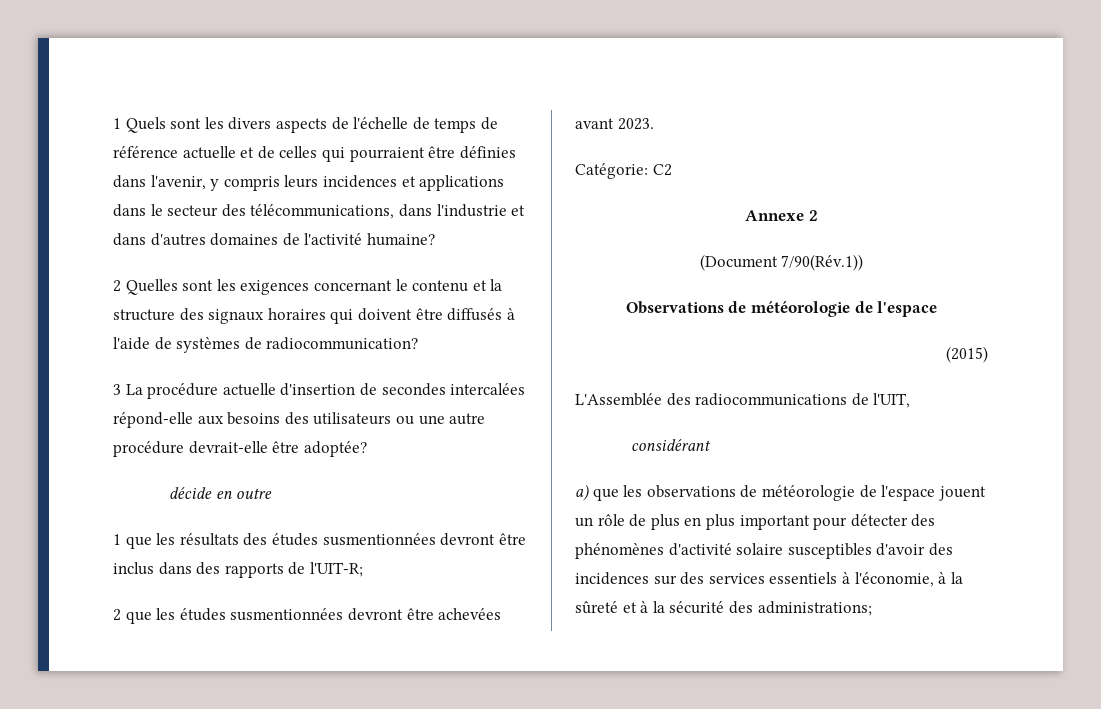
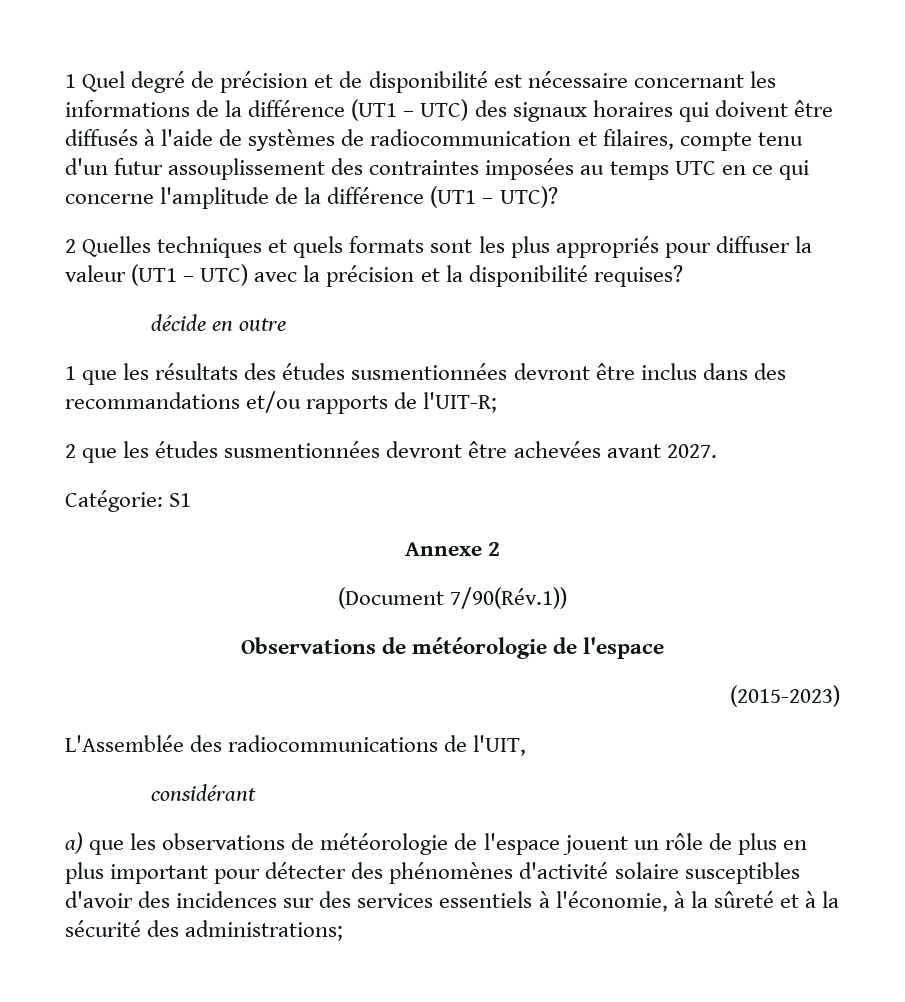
- 1 Quels sont les divers aspects de l'échelle de temps de référence actuelle et de celles qui pourraient être définies dans l'avenir, y compris leurs incidences et applications dans le secteur des télécommunications, dans l'industrie et dans d'autres domaines de l'activité humaine?
- 2 Quelles sont les exigences concernant le contenu et la structure des signaux horaires qui doivent être diffusés à l'aide de systèmes de radiocommunication?
- 3 La procédure actuelle d'insertion de secondes intercalées répond-elle aux besoins des utilisateurs ou une autre procédure devrait-elle être adoptée?
+ 1 Quel degré de précision et de disponibilité est nécessaire concernant les informations de la différence (UT1 – UTC) des signaux horaires qui doivent être diffusés à l'aide de systèmes de radiocommunication et filaires, compte tenu d'un futur assouplissement des contraintes imposées au temps UTC en ce qui concerne l'amplitude de la différence (UT1 – UTC)?
+ 2 Quelles techniques et quels formats sont les plus appropriés pour diffuser la valeur (UT1 – UTC) avec la précision et la disponibilité requises?
- 1 que les résultats des études susmentionnées devront être inclus dans des rapports de l'UIT-R;
+ 1 que les résultats des études susmentionnées devront être inclus dans des recommandations et/ou rapports de l'UIT-R;
- 2 que les études susmentionnées devront être achevées avant 2023.
+ 2 que les études susmentionnées devront être achevées avant 2027.
- Catégorie: C2
+ Catégorie: S1
- (2015)
+ (2015-2023)

